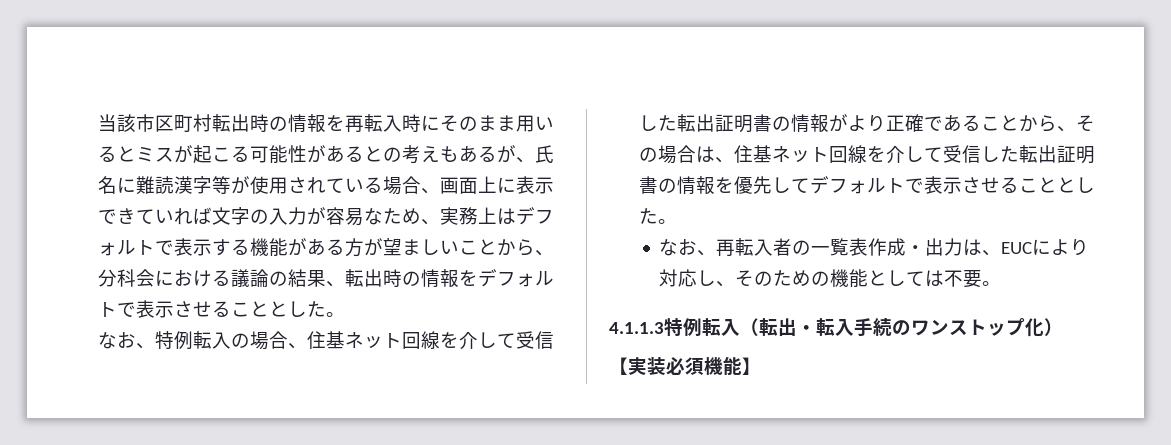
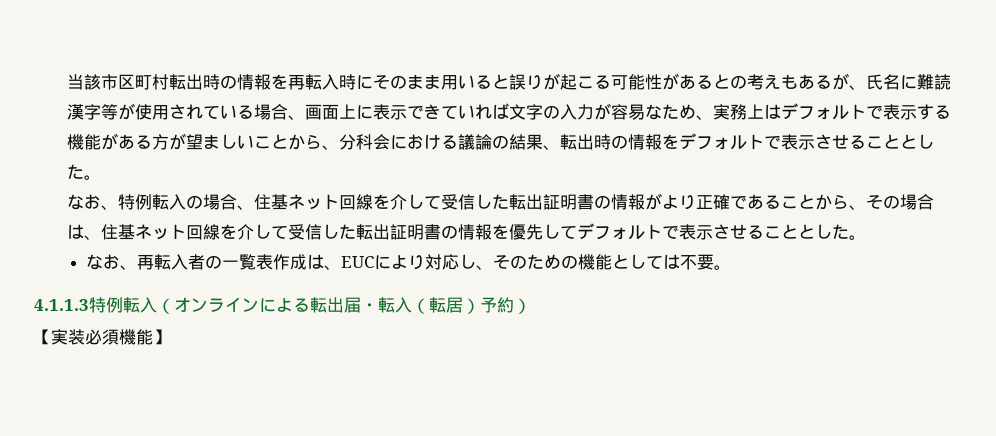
- 当該市区町村転出時の情報を再転入時にそのまま用いるとミスが起こる可能性があるとの考えもあるが、氏名に難読漢字等が使用されている場合、画面上に表示できていれば文字の入力が容易なため、実務上はデフォルトで表示する機能がある方が望ましいことから、分科会における議論の結果、転出時の情報をデフォルトで表示させることとした。
+ 当該市区町村転出時の情報を再転入時にそのまま用いると誤りが起こる可能性があるとの考えもあるが、氏名に難読漢字等が使用されている場合、画面上に表示できていれば文字の入力が容易なため、実務上はデフォルトで表示する機能がある方が望ましいことから、分科会における議論の結果、転出時の情報をデフォルトで表示させることとした。
- なお、再転入者の一覧表作成・出力は、EUCにより対応し、そのための機能としては不要。
+ なお、再転入者の一覧表作成は、EUCにより対応し、そのための機能としては不要。
- 4.1.1.3特例転入（転出・転入手続のワンストップ化）
+ 4.1.1.3特例転入（オンラインによる転出届・転入（転居）予約）

